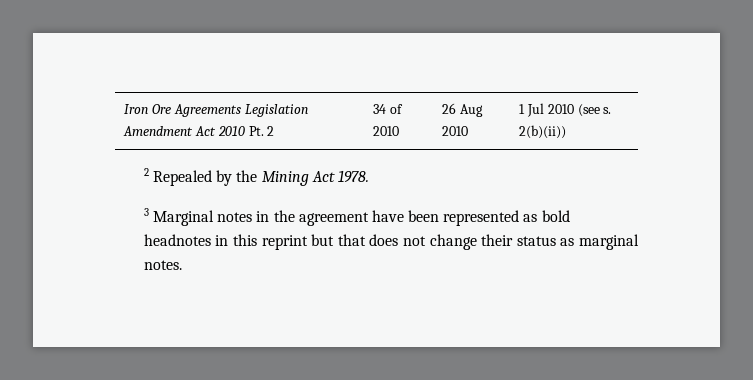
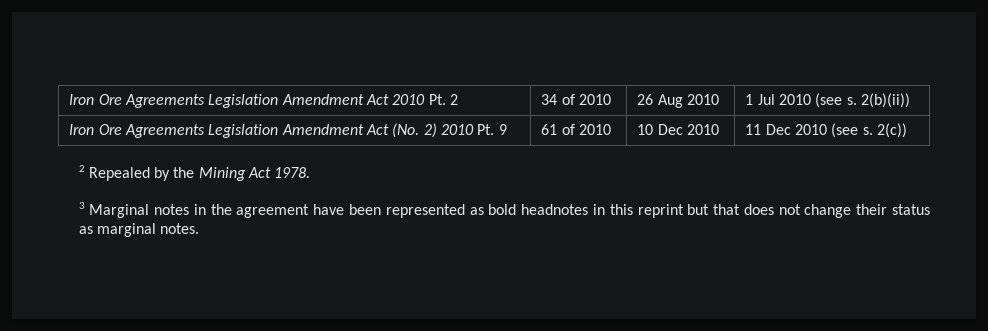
+ Iron Ore Agreements Legislation Amendment Act (No. 2) 2010 Pt. 9 | 61 of 2010 | 10 Dec 2010 | 11 Dec 2010 (see s. 2(c))

